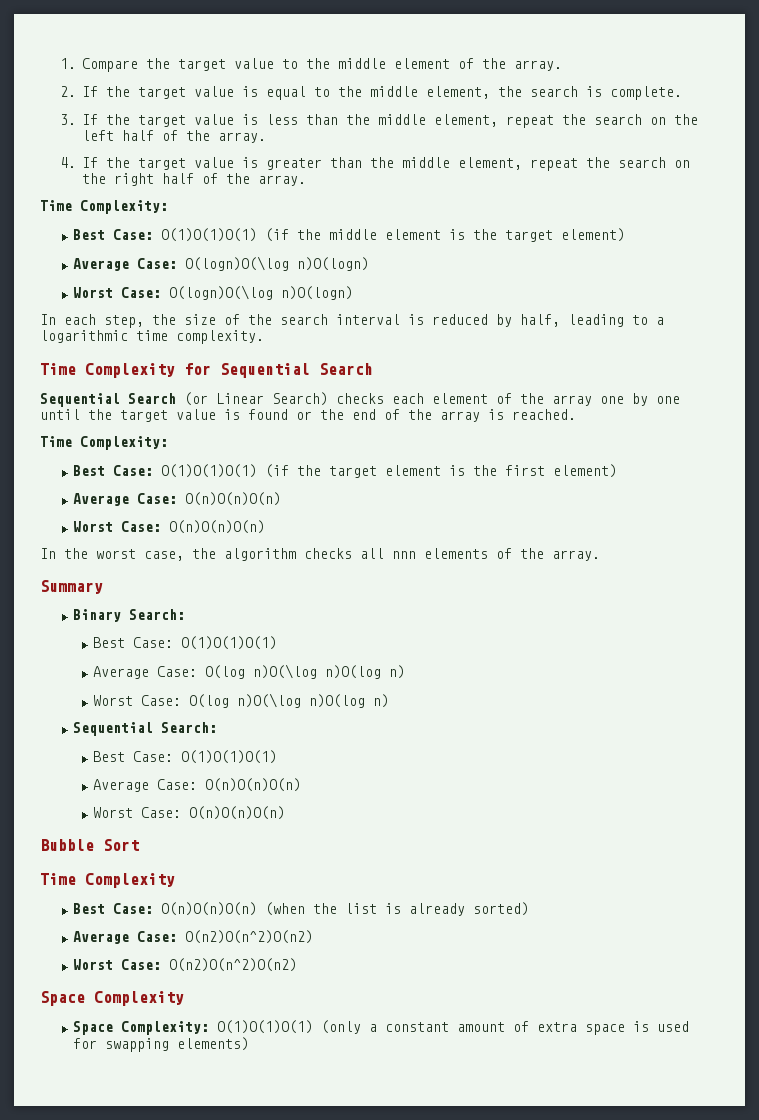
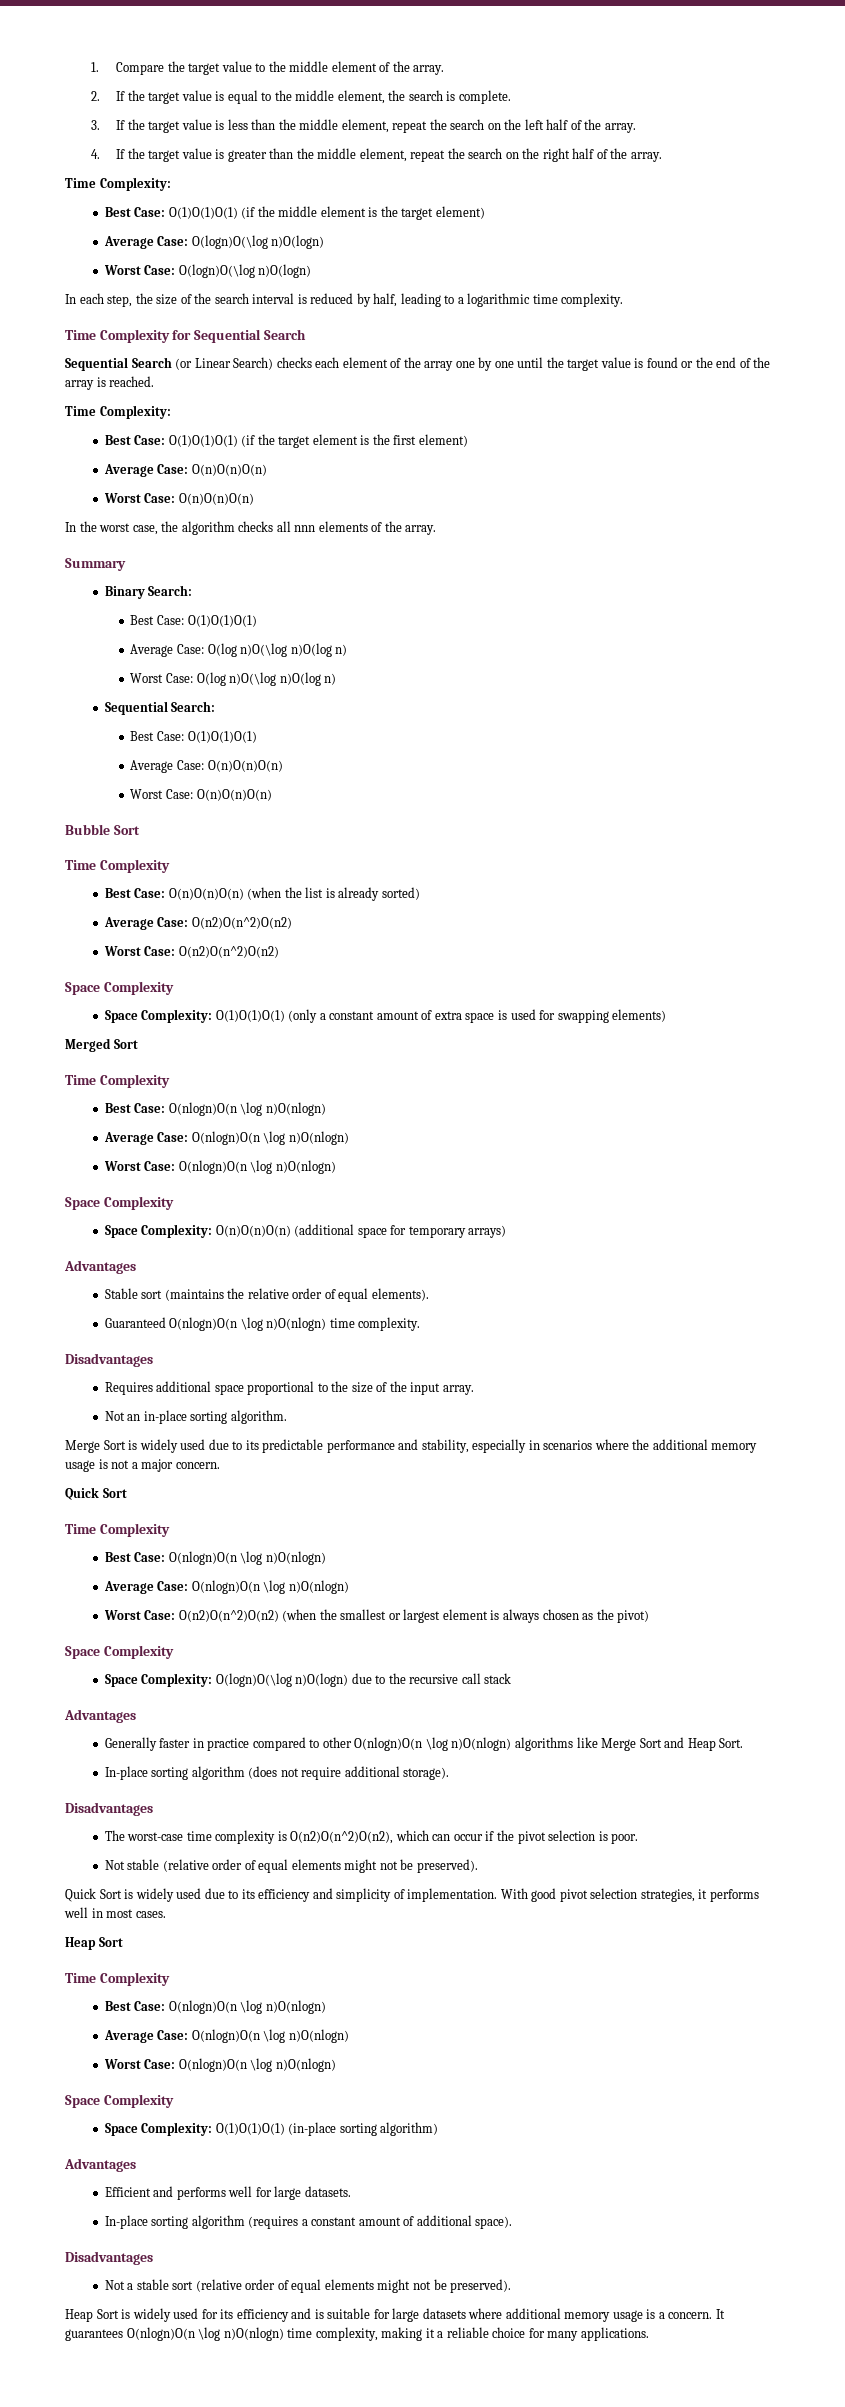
+ Merged Sort
+ Time Complexity
+ Best Case: O(nlogn)O(n \log n)O(nlogn)
+ Average Case: O(nlogn)O(n \log n)O(nlogn)
+ Worst Case: O(nlogn)O(n \log n)O(nlogn)
+ Space Complexity
+ Space Complexity: O(n)O(n)O(n) (additional space for temporary arrays)
+ Advantages
+ Stable sort (maintains the relative order of equal elements).
+ Guaranteed O(nlogn)O(n \log n)O(nlogn) time complexity.
+ Disadvantages
+ Requires additional space proportional to the size of the input array.
+ Not an in-place sorting algorithm.
+ Merge Sort is widely used due to its predictable performance and stability, especially in scenarios where the additional memory usage is not a major concern.
+ Quick Sort
+ Time Complexity
+ Best Case: O(nlogn)O(n \log n)O(nlogn)
+ Average Case: O(nlogn)O(n \log n)O(nlogn)
+ Worst Case: O(n2)O(n^2)O(n2) (when the smallest or largest element is always chosen as the pivot)
+ Space Complexity
+ Space Complexity: O(logn)O(\log n)O(logn) due to the recursive call stack
+ Advantages
+ Generally faster in practice compared to other O(nlogn)O(n \log n)O(nlogn) algorithms like Merge Sort and Heap Sort.
+ In-place sorting algorithm (does not require additional storage).
+ Disadvantages
+ The worst-case time complexity is O(n2)O(n^2)O(n2), which can occur if the pivot selection is poor.
+ Not stable (relative order of equal elements might not be preserved).
+ Quick Sort is widely used due to its efficiency and simplicity of implementation. With good pivot selection strategies, it performs well in most cases.
+ Heap Sort
+ Time Complexity
+ Best Case: O(nlogn)O(n \log n)O(nlogn)
+ Average Case: O(nlogn)O(n \log n)O(nlogn)
+ Worst Case: O(nlogn)O(n \log n)O(nlogn)
+ Space Complexity
+ Space Complexity: O(1)O(1)O(1) (in-place sorting algorithm)
+ Advantages
+ Efficient and performs well for large datasets.
+ In-place sorting algorithm (requires a constant amount of additional space).
+ Disadvantages
+ Not a stable sort (relative order of equal elements might not be preserved).
+ Heap Sort is widely used for its efficiency and is suitable for large datasets where additional memory usage is a concern. It guarantees O(nlogn)O(n \log n)O(nlogn) time complexity, making it a reliable choice for many applications.

